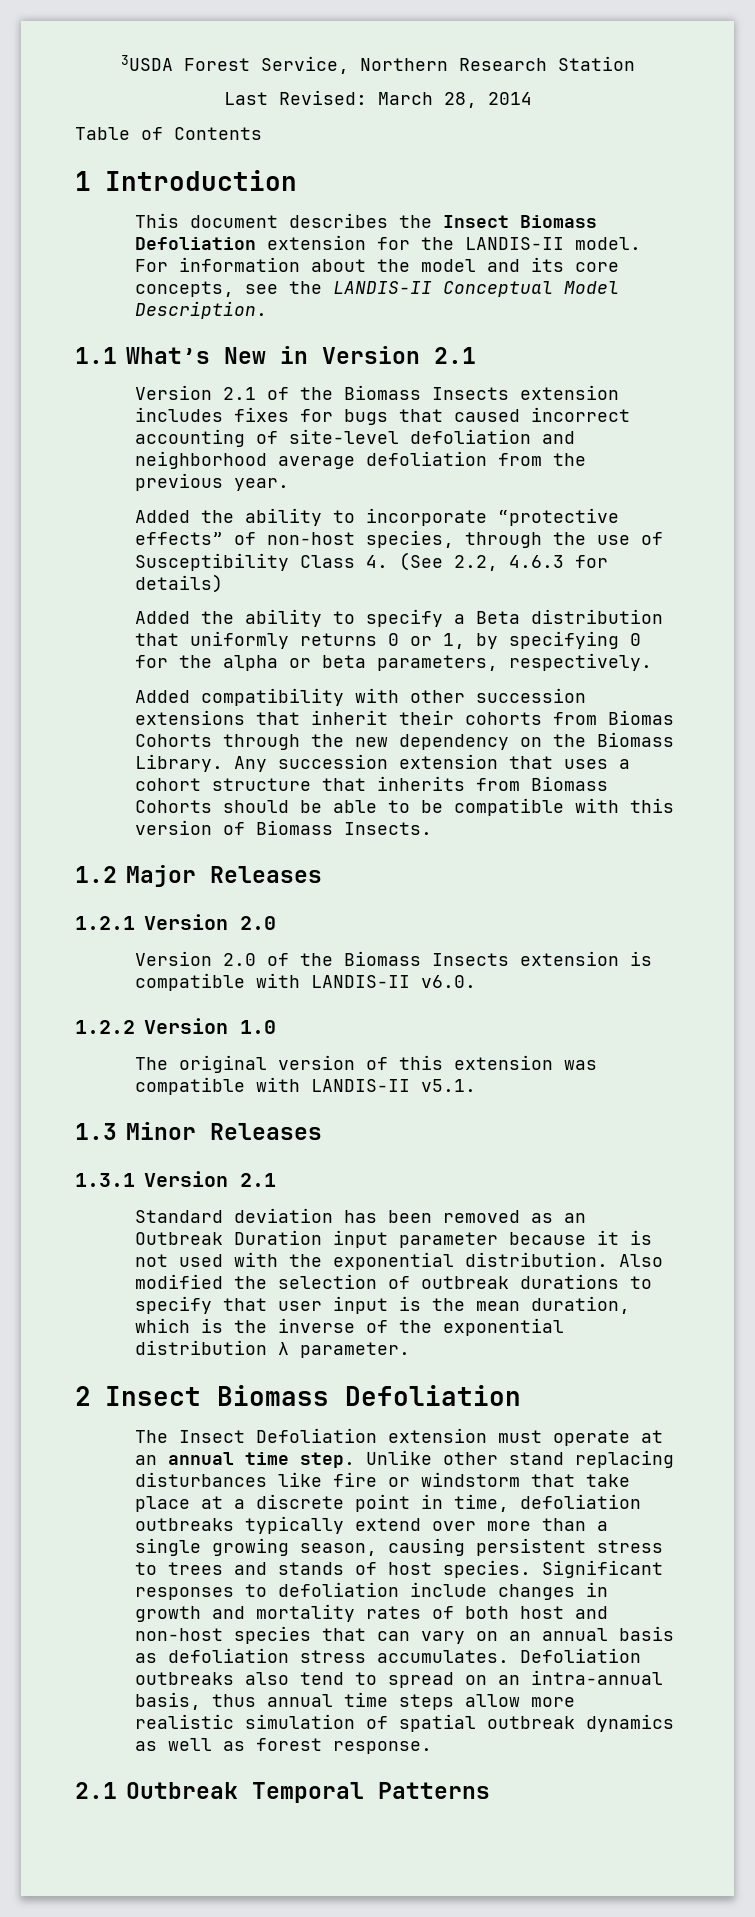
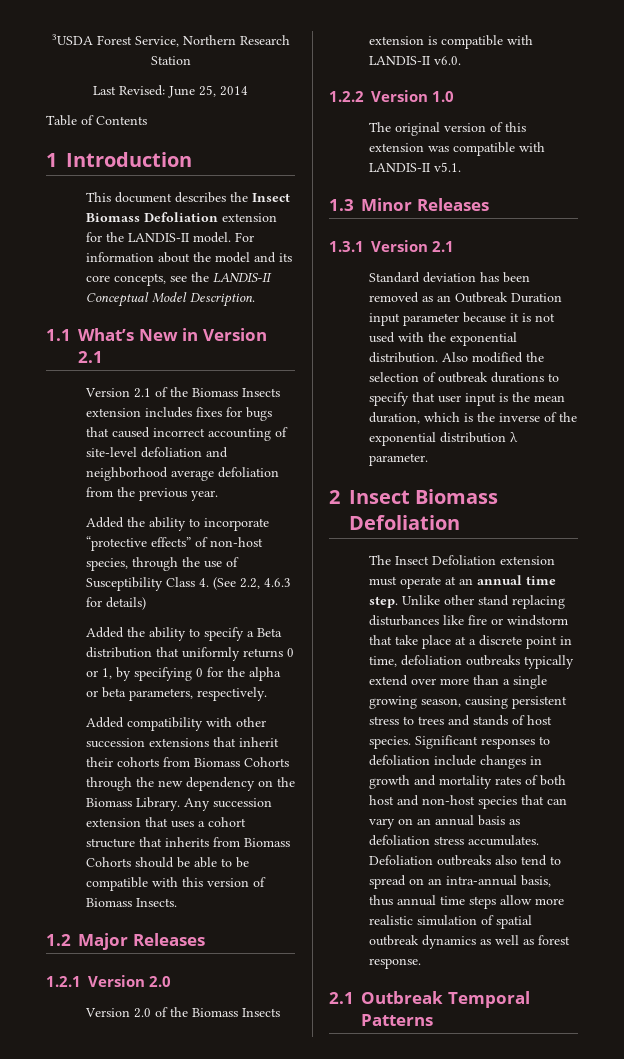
- Last Revised: March 28, 2014
+ Last Revised: June 25, 2014
- Added compatibility with other succession extensions that inherit their cohorts from Biomas Cohorts through the new dependency on the Biomass Library.
+ Added compatibility with other succession extensions that inherit their cohorts from Biomass Cohorts through the new dependency on the Biomass Library.

